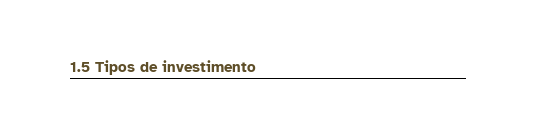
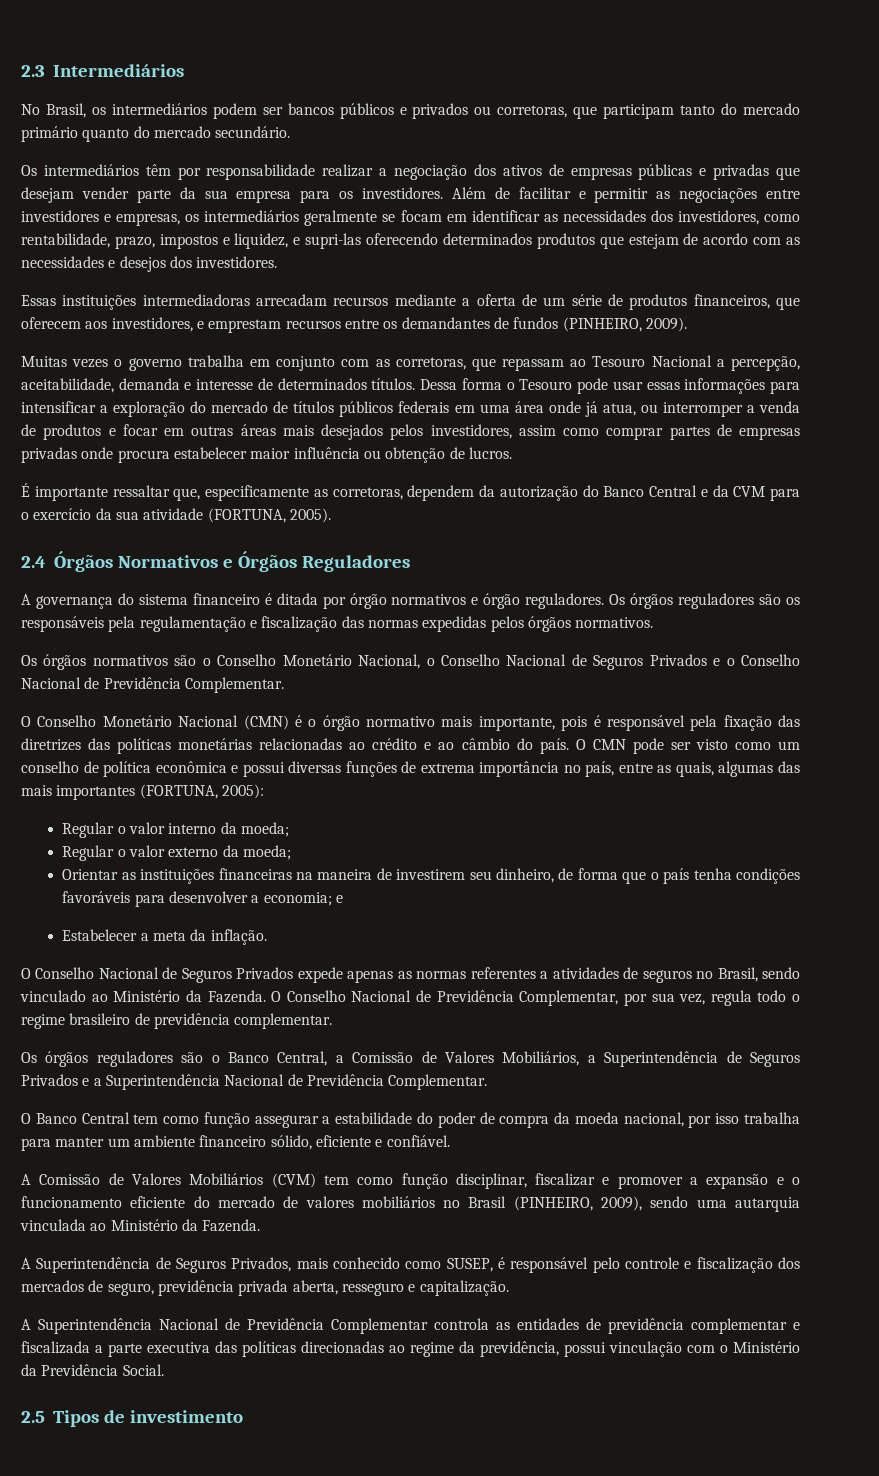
- 1.5 Tipos de investimento
+ 2.3 Intermediários
+ No Brasil, os intermediários podem ser bancos públicos e privados ou corretoras, que participam tanto do mercado primário quanto do mercado secundário.
+ Os intermediários têm por responsabilidade realizar a negociação dos ativos de empresas públicas e privadas que desejam vender parte da sua empresa para os investidores. Além de facilitar e permitir as negociações entre investidores e empresas, os intermediários geralmente se focam em identificar as necessidades dos investidores, como rentabilidade, prazo, impostos e liquidez, e supri-las oferecendo determinados produtos que estejam de acordo com as necessidades e desejos dos investidores.
+ Essas instituições intermediadoras arrecadam recursos mediante a oferta de um série de produtos financeiros, que oferecem aos investidores, e emprestam recursos entre os demandantes de fundos (PINHEIRO, 2009).
+ Muitas vezes o governo trabalha em conjunto com as corretoras, que repassam ao Tesouro Nacional a percepção, aceitabilidade, demanda e interesse de determinados títulos. Dessa forma o Tesouro pode usar essas informações para intensificar a exploração do mercado de títulos públicos federais em uma área onde já atua, ou interromper a venda de produtos e focar em outras áreas mais desejados pelos investidores, assim como comprar partes de empresas privadas onde procura estabelecer maior influência ou obtenção de lucros.
+ É importante ressaltar que, especificamente as corretoras, dependem da autorização do Banco Central e da CVM para o exercício da sua atividade (FORTUNA, 2005).
+ 2.4 Órgãos Normativos e Órgãos Reguladores
+ A governança do sistema financeiro é ditada por órgão normativos e órgão reguladores. Os órgãos reguladores são os responsáveis pela regulamentação e fiscalização das normas expedidas pelos órgãos normativos.
+ Os órgãos normativos são o Conselho Monetário Nacional, o Conselho Nacional de Seguros Privados e o Conselho Nacional de Previdência Complementar.
+ O Conselho Monetário Nacional (CMN) é o órgão normativo mais importante, pois é responsável pela fixação das diretrizes das políticas monetárias relacionadas ao crédito e ao câmbio do país. O CMN pode ser visto como um conselho de política econômica e possui diversas funções de extrema importância no país, entre as quais, algumas das mais importantes (FORTUNA, 2005):
+ Regular o valor interno da moeda;
+ Regular o valor externo da moeda;
+ Orientar as instituições financeiras na maneira de investirem seu dinheiro, de forma que o país tenha condições favoráveis para desenvolver a economia; e
+ Estabelecer a meta da inflação.
+ O Conselho Nacional de Seguros Privados expede apenas as normas referentes a atividades de seguros no Brasil, sendo vinculado ao Ministério da Fazenda. O Conselho Nacional de Previdência Complementar, por sua vez, regula todo o regime brasileiro de previdência complementar.
+ Os órgãos reguladores são o Banco Central, a Comissão de Valores Mobiliários, a Superintendência de Seguros Privados e a Superintendência Nacional de Previdência Complementar.
+ O Banco Central tem como função assegurar a estabilidade do poder de compra da moeda nacional, por isso trabalha para manter um ambiente financeiro sólido, eficiente e confiável.
+ A Comissão de Valores Mobiliários (CVM) tem como função disciplinar, fiscalizar e promover a expansão e o funcionamento eficiente do mercado de valores mobiliários no Brasil (PINHEIRO, 2009), sendo uma autarquia vinculada ao Ministério da Fazenda.
+ A Superintendência de Seguros Privados, mais conhecido como SUSEP, é responsável pelo controle e fiscalização dos mercados de seguro, previdência privada aberta, resseguro e capitalização.
+ A Superintendência Nacional de Previdência Complementar controla as entidades de previdência complementar e fiscalizada a parte executiva das políticas direcionadas ao regime da previdência, possui vinculação com o Ministério da Previdência Social.
+ 2.5 Tipos de investimento

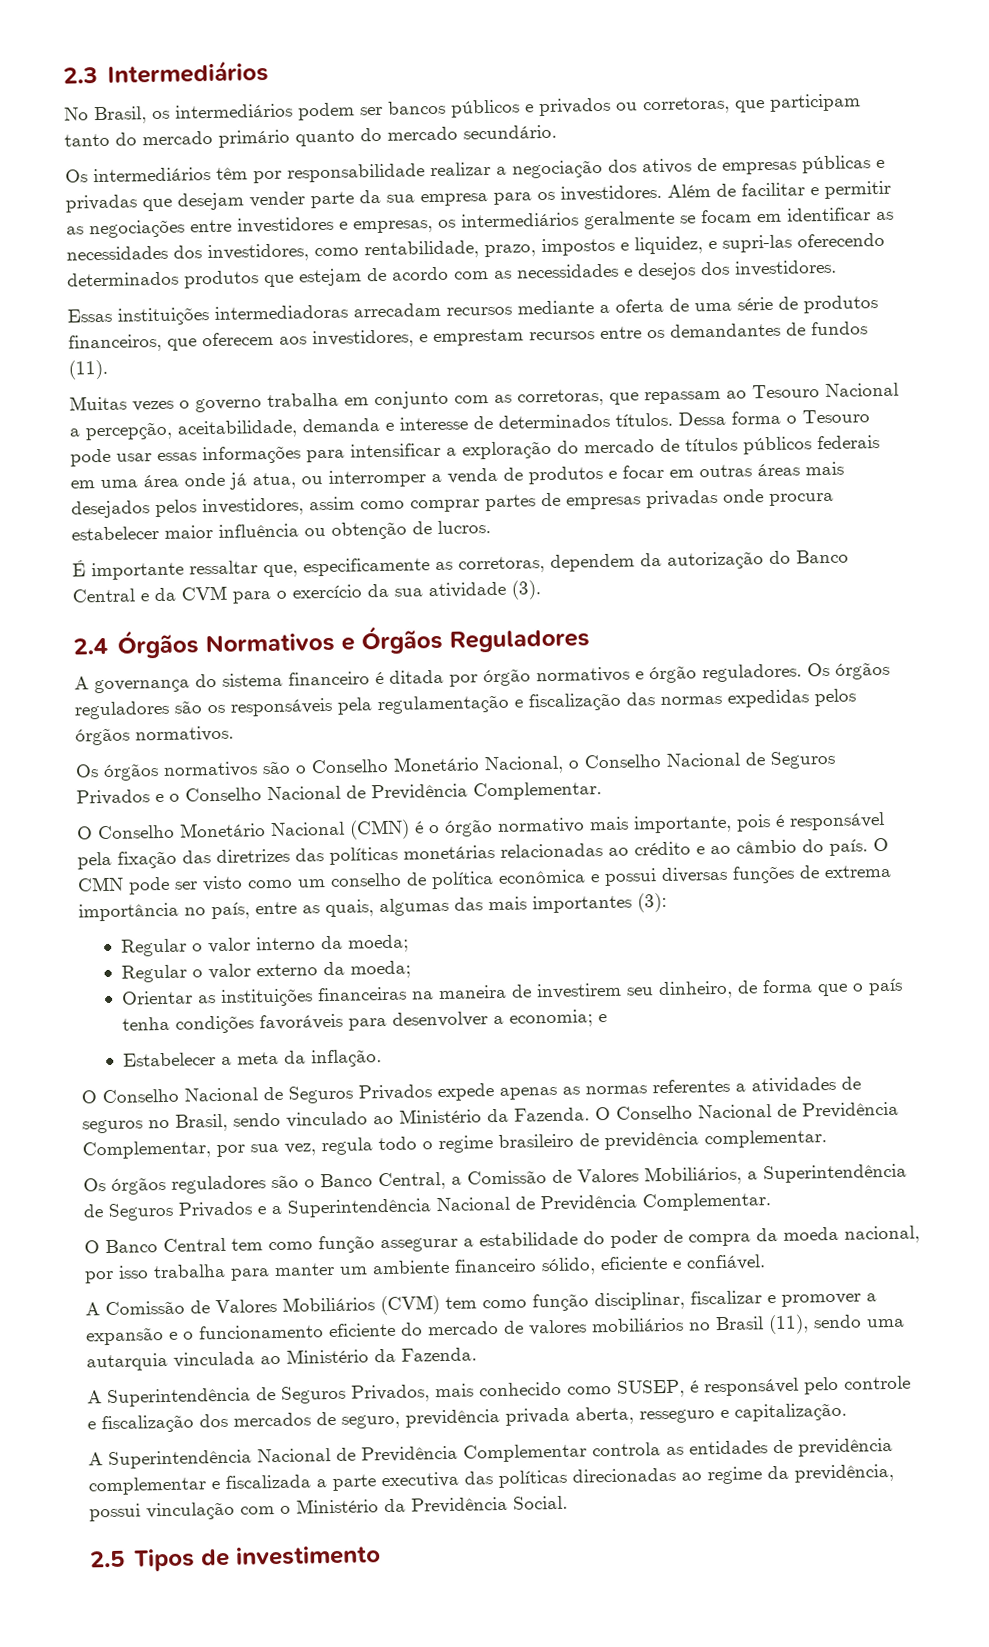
- Essas instituições intermediadoras arrecadam recursos mediante a oferta de um série de produtos financeiros, que oferecem aos investidores, e emprestam recursos entre os demandantes de fundos (PINHEIRO, 2009).
+ Essas instituições intermediadoras arrecadam recursos mediante a oferta de uma série de produtos financeiros, que oferecem aos investidores, e emprestam recursos entre os demandantes de fundos (11).
- É importante ressaltar que, especificamente as corretoras, dependem da autorização do Banco Central e da CVM para o exercício da sua atividade (FORTUNA, 2005).
+ É importante ressaltar que, especificamente as corretoras, dependem da autorização do Banco Central e da CVM para o exercício da sua atividade (3).
- O CMN pode ser visto como um conselho de política econômica e possui diversas funções de extrema importância no país, entre as quais, algumas das mais importantes (FORTUNA, 2005):
+ O CMN pode ser visto como um conselho de política econômica e possui diversas funções de extrema importância no país, entre as quais, algumas das mais importantes (3):
- A Comissão de Valores Mobiliários (CVM) tem como função disciplinar, fiscalizar e promover a expansão e o funcionamento eficiente do mercado de valores mobiliários no Brasil (PINHEIRO, 2009), sendo uma autarquia vinculada ao Ministério da Fazenda.
+ A Comissão de Valores Mobiliários (CVM) tem como função disciplinar, fiscalizar e promover a expansão e o funcionamento eficiente do mercado de valores mobiliários no Brasil (11), sendo uma autarquia vinculada ao Ministério da Fazenda.

